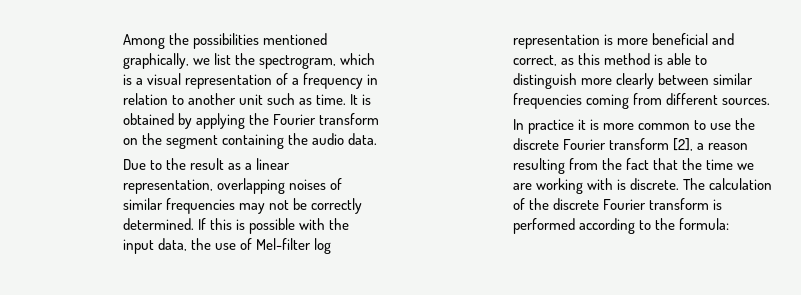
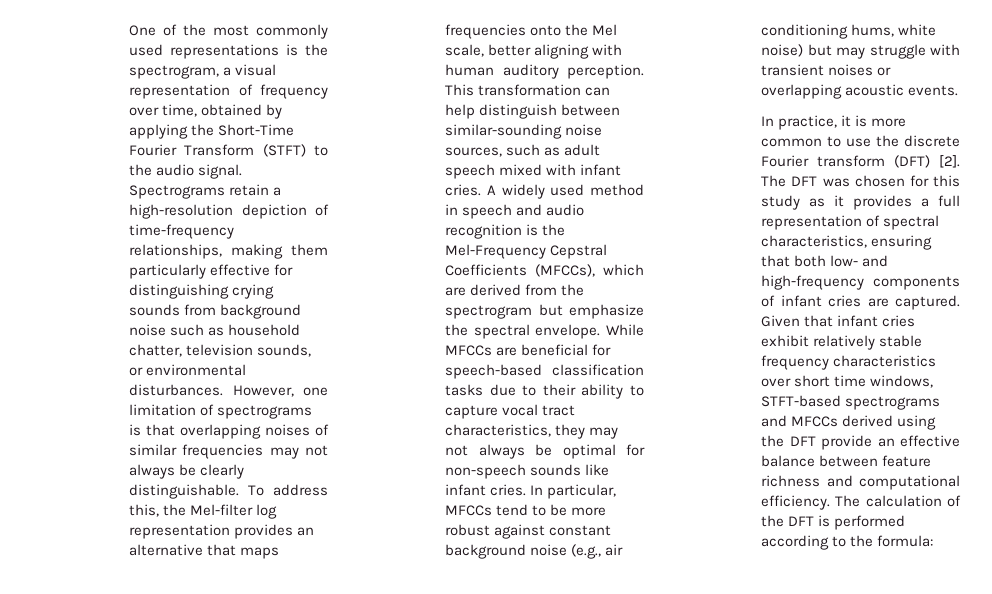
- Among the possibilities mentioned graphically, we list the spectrogram, which is a visual representation of a frequency in relation to another unit such as time. It is obtained by applying the Fourier transform on the segment containing the audio data.
- Due to the result as a linear representation, overlapping noises of similar frequencies may not be correctly determined. If this is possible with the input data, the use of Mel-filter log representation is more beneficial and correct, as this method is able to distinguish more clearly between similar frequencies coming from different sources.
- In practice it is more common to use the discrete Fourier transform [2], a reason resulting from the fact that the time we are working with is discrete.
+ One of the most commonly used representations is the spectrogram, a visual representation of frequency over time, obtained by applying the Short-Time Fourier Transform (STFT) to the audio signal. Spectrograms retain a high-resolution depiction of time-frequency relationships, making them particularly effective for distinguishing crying sounds from background noise such as household chatter, television sounds, or environmental disturbances. However, one limitation of spectrograms is that overlapping noises of similar frequencies may not always be clearly distinguishable. To address this, the Mel-filter log representation provides an alternative that maps frequencies onto the Mel scale, better aligning with human auditory perception. This transformation can help distinguish between similar-sounding noise sources, such as adult speech mixed with infant cries. A widely used method in speech and audio recognition is the Mel-Frequency Cepstral Coefficients (MFCCs), which are derived from the spectrogram but emphasize the spectral envelope. While MFCCs are beneficial for speech-based classification tasks due to their ability to capture vocal tract characteristics, they may not always be optimal for non-speech sounds like infant cries. In particular, MFCCs tend to be more robust against constant background noise (e.g., air conditioning hums, white noise) but may struggle with transient noises or overlapping acoustic events.
+ In practice, it is more common to use the discrete Fourier transform (DFT) [2]. The DFT was chosen for this study as it provides a full representation of spectral characteristics, ensuring that both low- and high-frequency components of infant cries are captured. Given that infant cries exhibit relatively stable frequency characteristics over short time windows, STFT-based spectrograms and MFCCs derived using the DFT provide an effective balance between feature richness and computational efficiency.
- The calculation of the discrete Fourier transform is performed according to the formula:
+ The calculation of the DFT is performed according to the formula:

